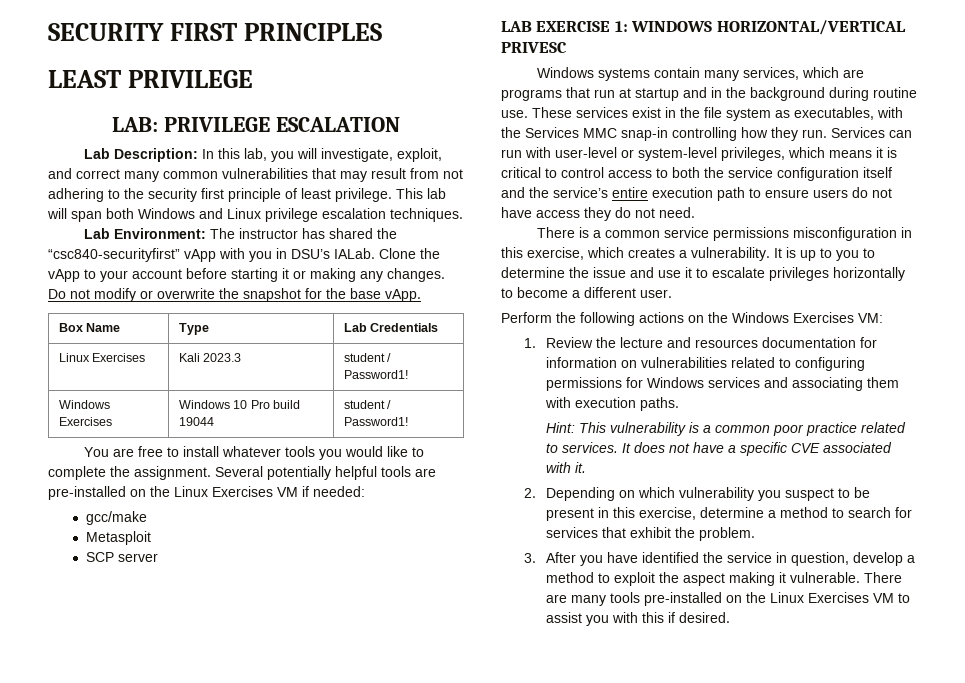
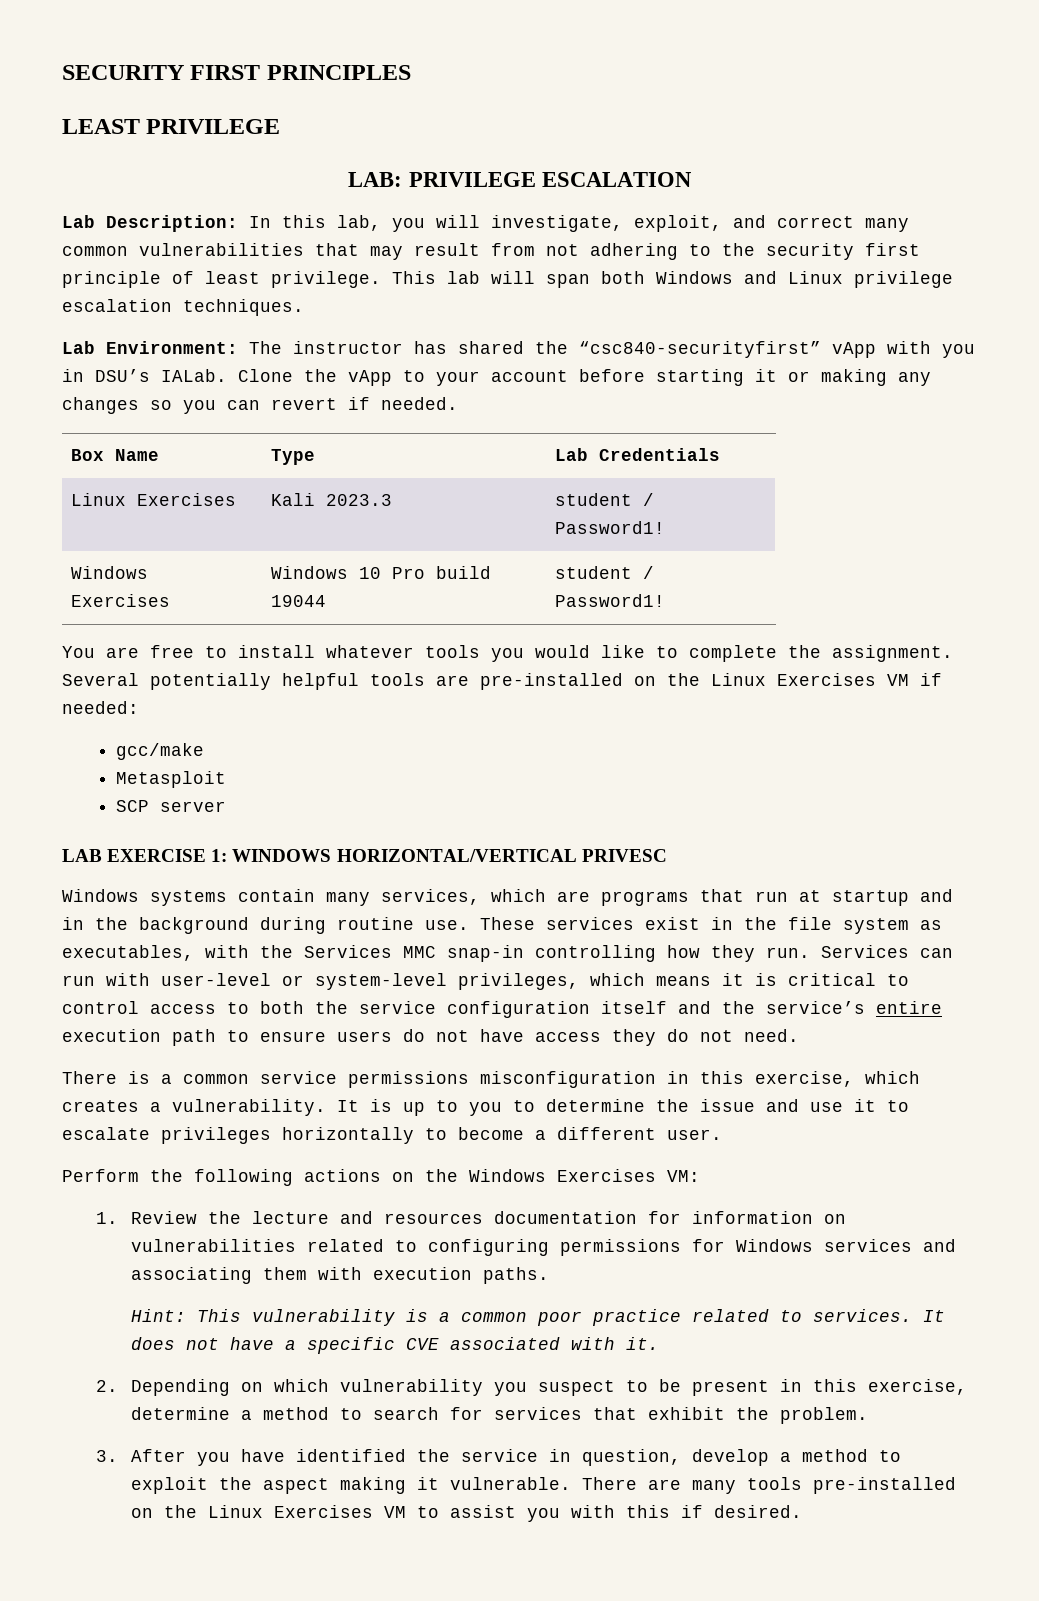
- Clone the vApp to your account before starting it or making any changes. Do not modify or overwrite the snapshot for the base vApp.
+ Clone the vApp to your account before starting it or making any changes so you can revert if needed.

